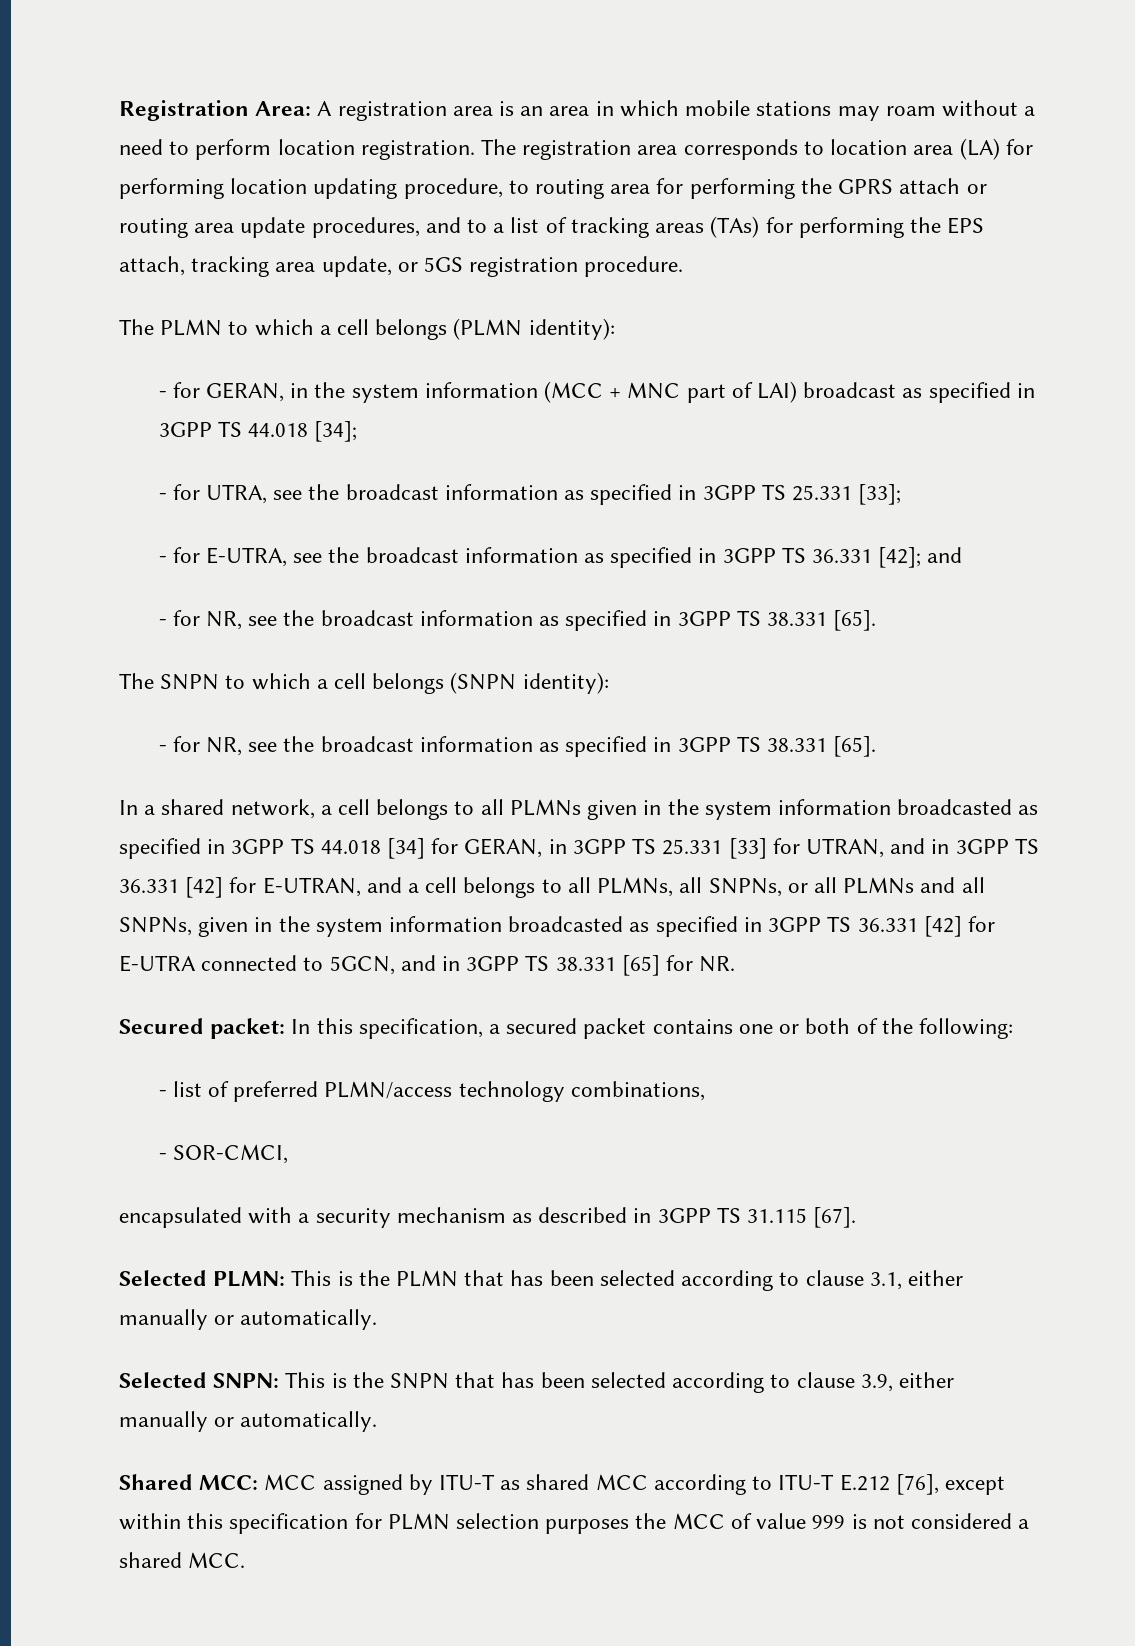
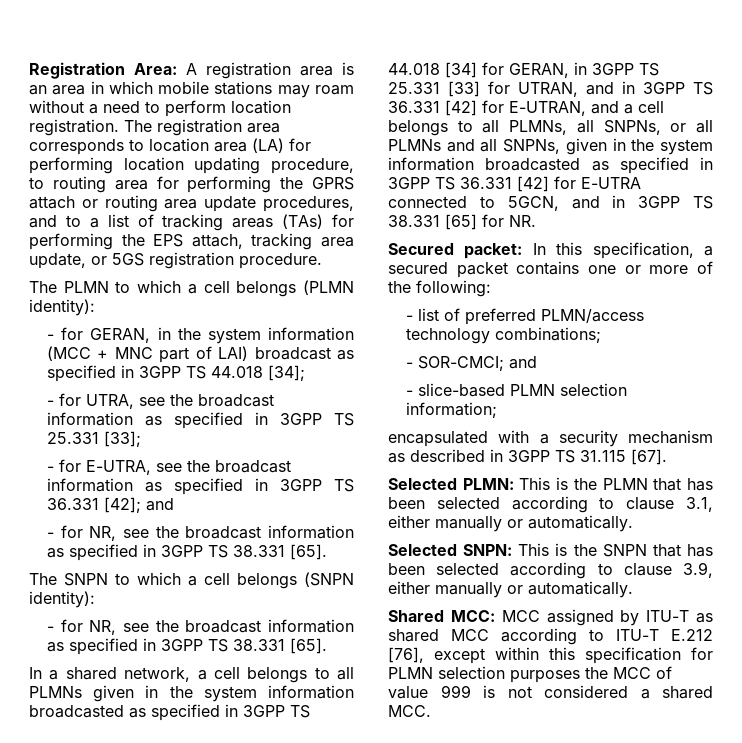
- Secured packet: In this specification, a secured packet contains one or both of the following:
+ Secured packet: In this specification, a secured packet contains one or more of the following:
- - list of preferred PLMN/access technology combinations,
- - SOR-CMCI,
+ - list of preferred PLMN/access technology combinations;
+ - SOR-CMCI; and
+ - slice-based PLMN selection information;

